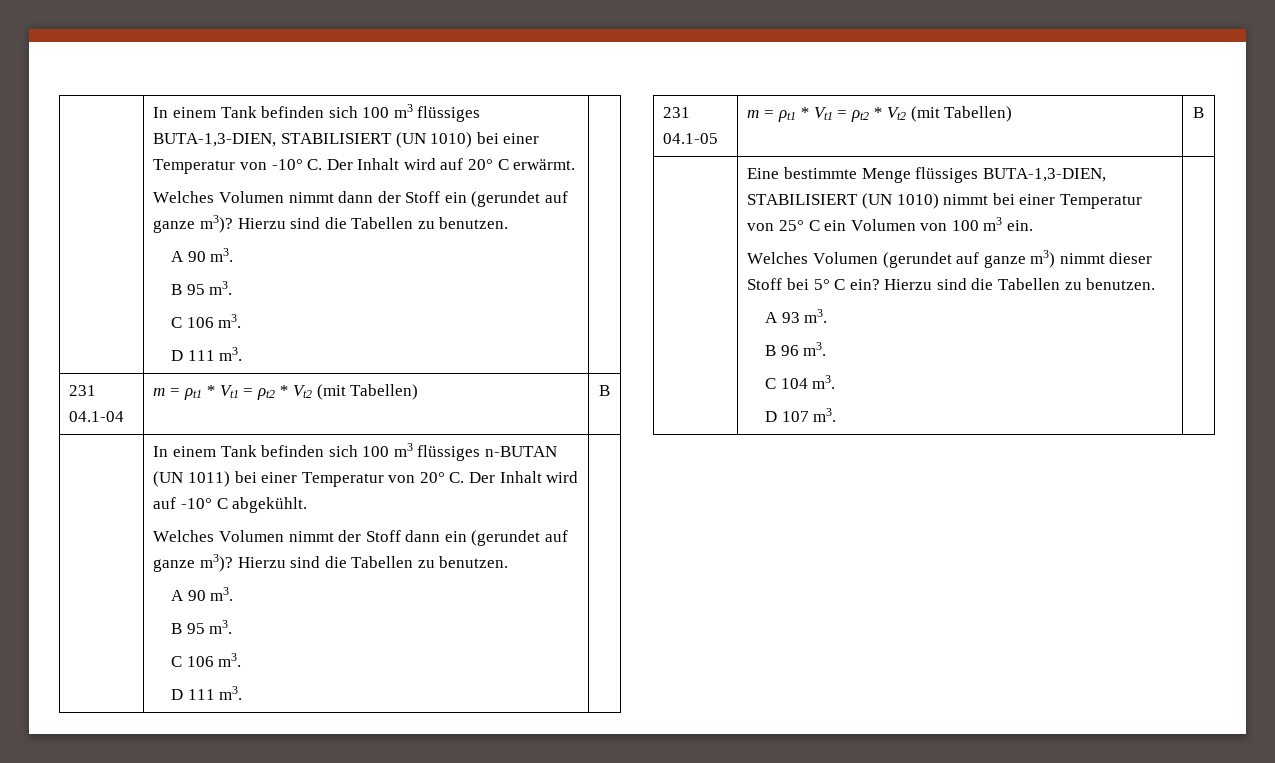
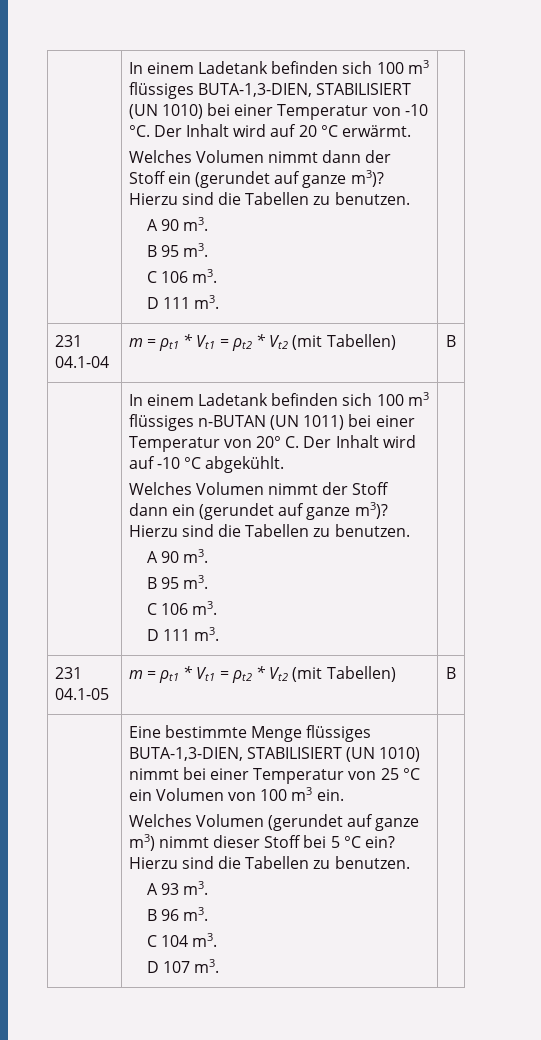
- In einem Tank befinden sich 100 m3 flüssiges BUTA-1,3-DIEN, STABILISIERT (UN 1010) bei einer Temperatur von -10° C. Der Inhalt wird auf 20° C erwärmt.
+ In einem Ladetank befinden sich 100 m3 flüssiges BUTA-1,3-DIEN, STABILISIERT (UN 1010) bei einer Temperatur von -10 °C. Der Inhalt wird auf 20 °C erwärmt.
- In einem Tank befinden sich 100 m3 flüssiges n-BUTAN (UN 1011) bei einer Temperatur von 20° C. Der Inhalt wird auf -10° C abgekühlt.
+ In einem Ladetank befinden sich 100 m3 flüssiges n-BUTAN (UN 1011) bei einer Temperatur von 20° C. Der Inhalt wird auf -10 °C abgekühlt.
- Eine bestimmte Menge flüssiges BUTA-1,3-DIEN, STABILISIERT (UN 1010) nimmt bei einer Temperatur von 25° C ein Volumen von 100 m3 ein.
+ Eine bestimmte Menge flüssiges BUTA-1,3-DIEN, STABILISIERT (UN 1010) nimmt bei einer Temperatur von 25 °C ein Volumen von 100 m3 ein.
- Welches Volumen (gerundet auf ganze m3) nimmt dieser Stoff bei 5° C ein?
+ Welches Volumen (gerundet auf ganze m3) nimmt dieser Stoff bei 5 °C ein?

